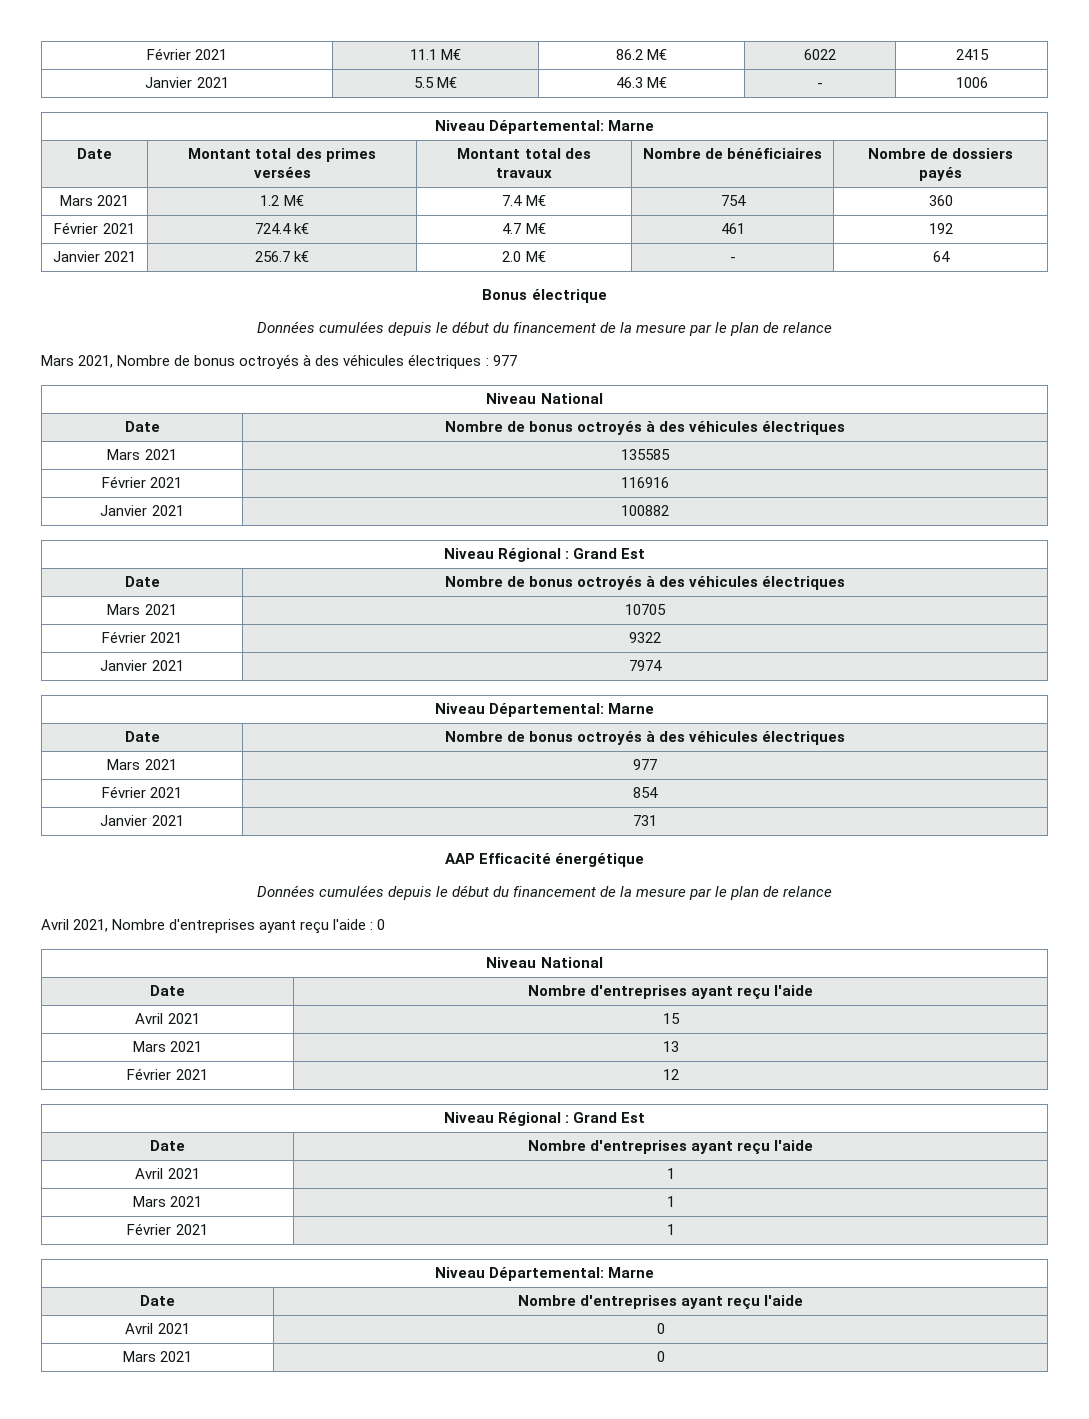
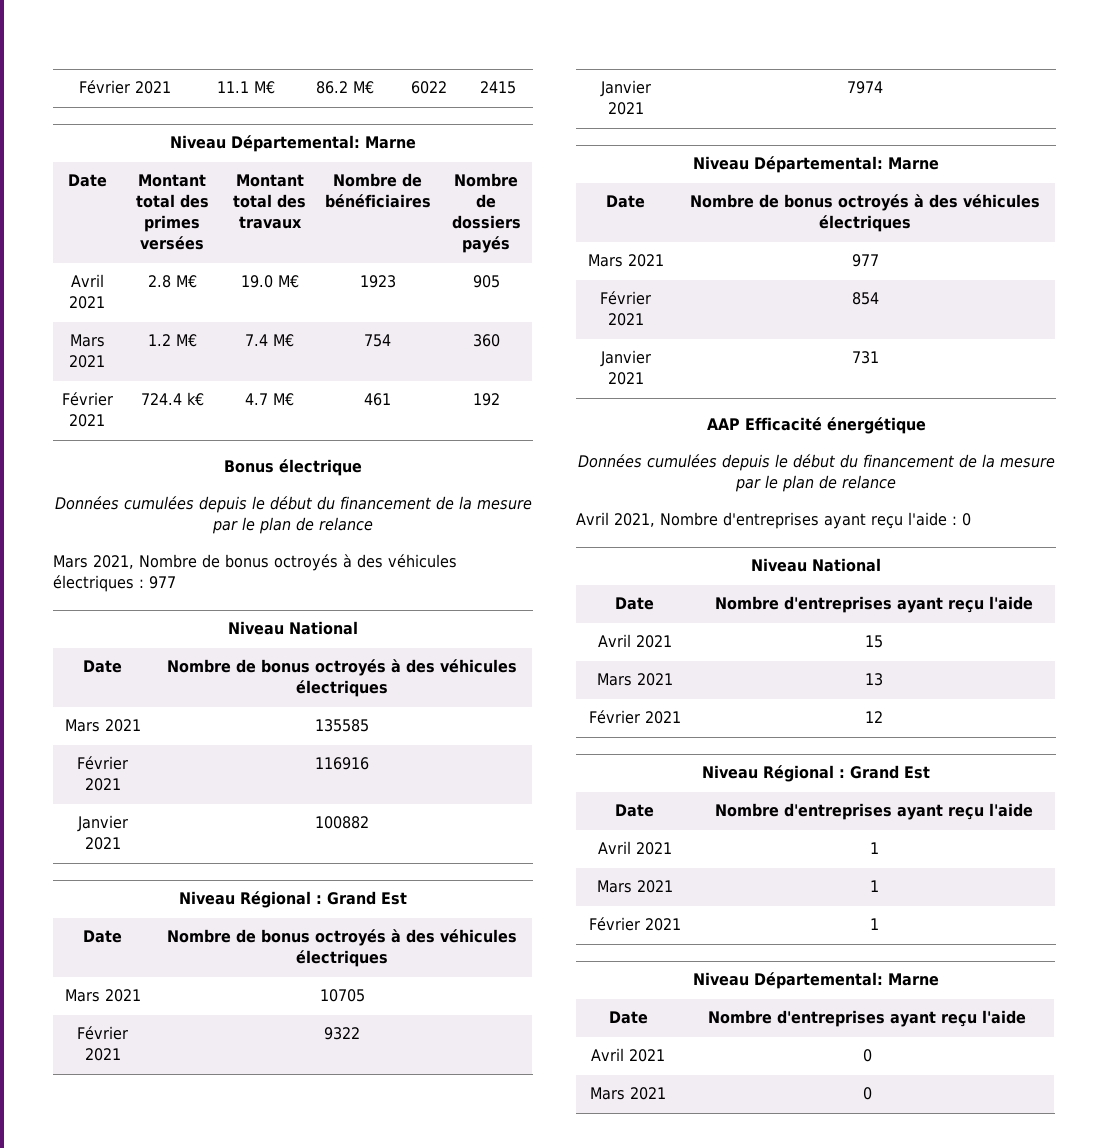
- Janvier 2021 | 5.5 M€ | 46.3 M€ | - | 1006
+ Avril 2021 | 2.8 M€ | 19.0 M€ | 1923 | 905
- Janvier 2021 | 256.7 k€ | 2.0 M€ | - | 64

